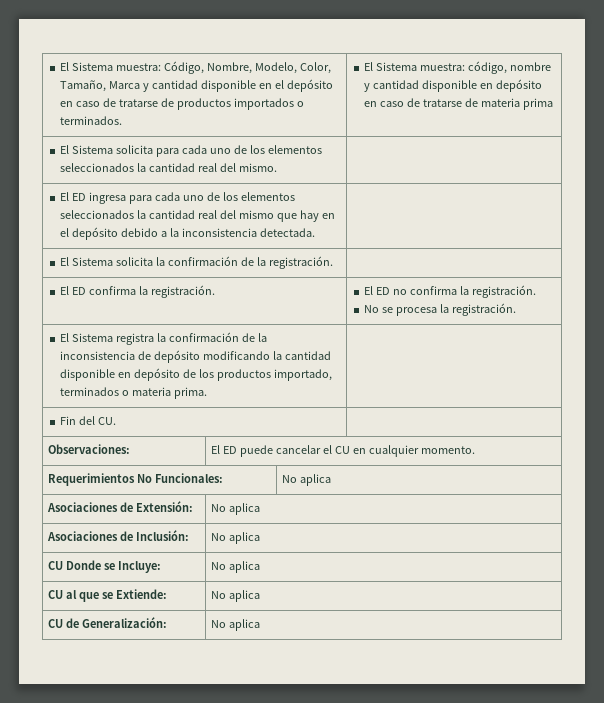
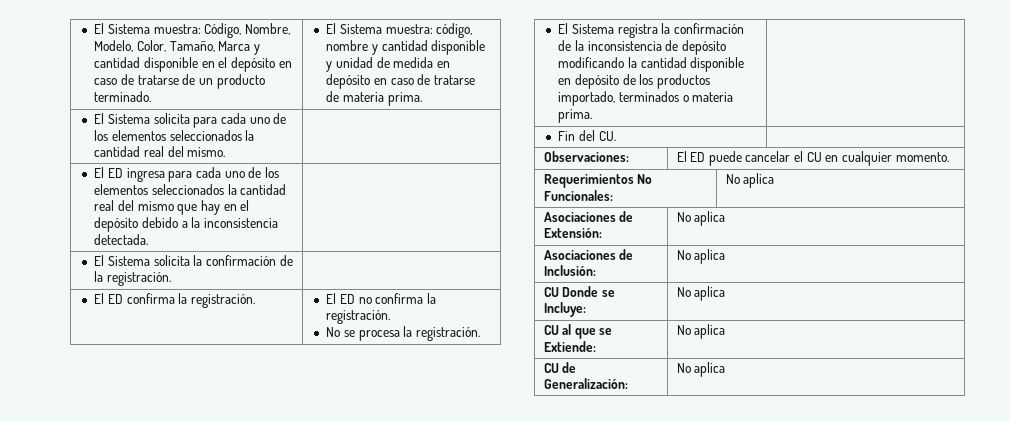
- El Sistema muestra: Código, Nombre, Modelo, Color, Tamaño, Marca y cantidad disponible en el depósito en caso de tratarse de productos importados o terminados.
+ El Sistema muestra: Código, Nombre, Modelo, Color, Tamaño, Marca y cantidad disponible en el depósito en caso de tratarse de un producto terminado.
- El Sistema muestra: código, nombre y cantidad disponible en depósito en caso de tratarse de materia prima
+ El Sistema muestra: código, nombre y cantidad disponible y unidad de medida en depósito en caso de tratarse de materia prima.

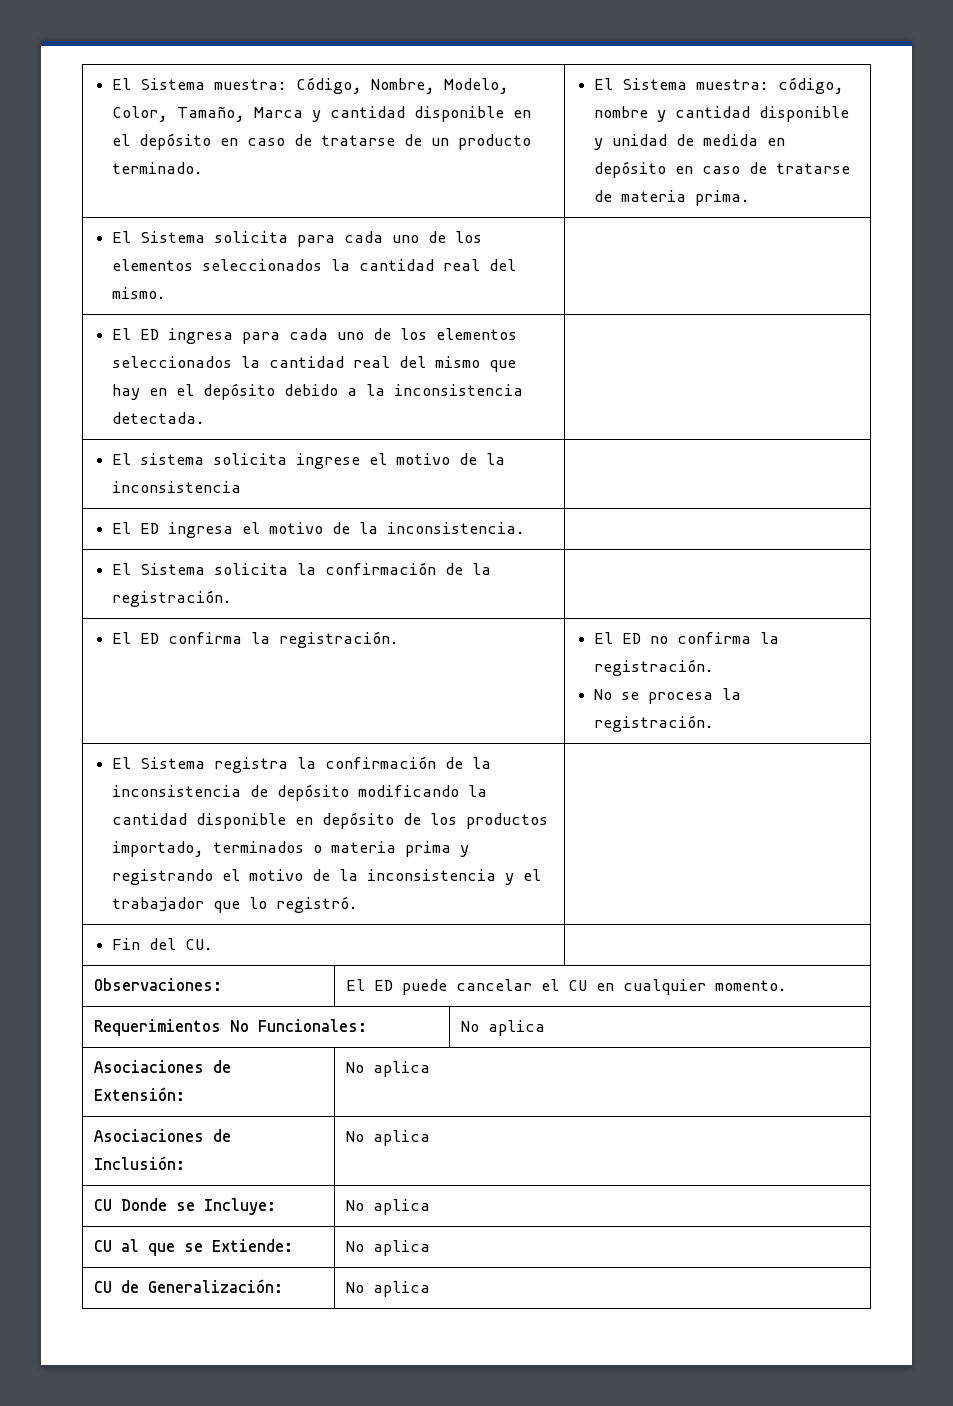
+ El sistema solicita ingrese el motivo de la inconsistencia |
+ El ED ingresa el motivo de la inconsistencia. |
- El Sistema registra la confirmación de la inconsistencia de depósito modificando la cantidad disponible en depósito de los productos importado, terminados o materia prima. |
+ El Sistema registra la confirmación de la inconsistencia de depósito modificando la cantidad disponible en depósito de los productos importado, terminados o materia prima y registrando el motivo de la inconsistencia y el trabajador que lo registró. |

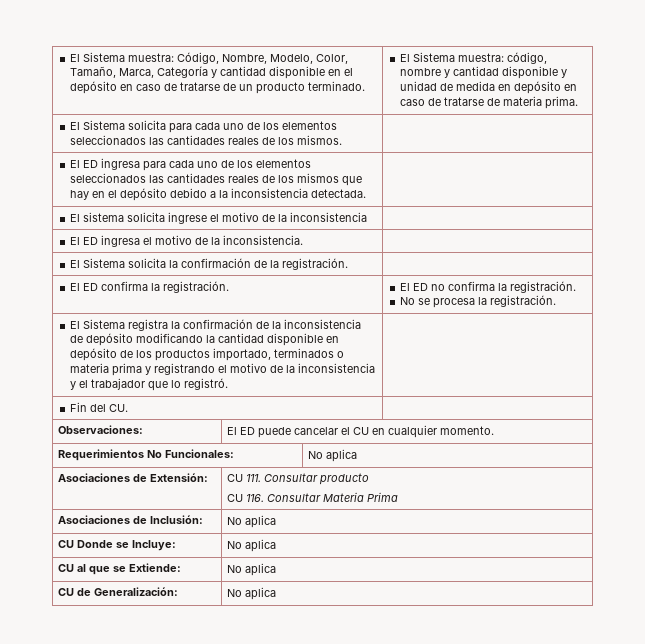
- El Sistema muestra: Código, Nombre, Modelo, Color, Tamaño, Marca y cantidad disponible en el depósito en caso de tratarse de un producto terminado.
+ El Sistema muestra: Código, Nombre, Modelo, Color, Tamaño, Marca, Categoría y cantidad disponible en el depósito en caso de tratarse de un producto terminado.
- El Sistema solicita para cada uno de los elementos seleccionados la cantidad real del mismo. |
+ El Sistema solicita para cada uno de los elementos seleccionados las cantidades reales de los mismos. |
- El ED ingresa para cada uno de los elementos seleccionados la cantidad real del mismo que hay en el depósito debido a la inconsistencia detectada. |
+ El ED ingresa para cada uno de los elementos seleccionados las cantidades reales de los mismos que hay en el depósito debido a la inconsistencia detectada. |
- Asociaciones de Extensión: | No aplica
+ Asociaciones de Extensión: | CU 111. Consultar producto
+ CU 116. Consultar Materia Prima

